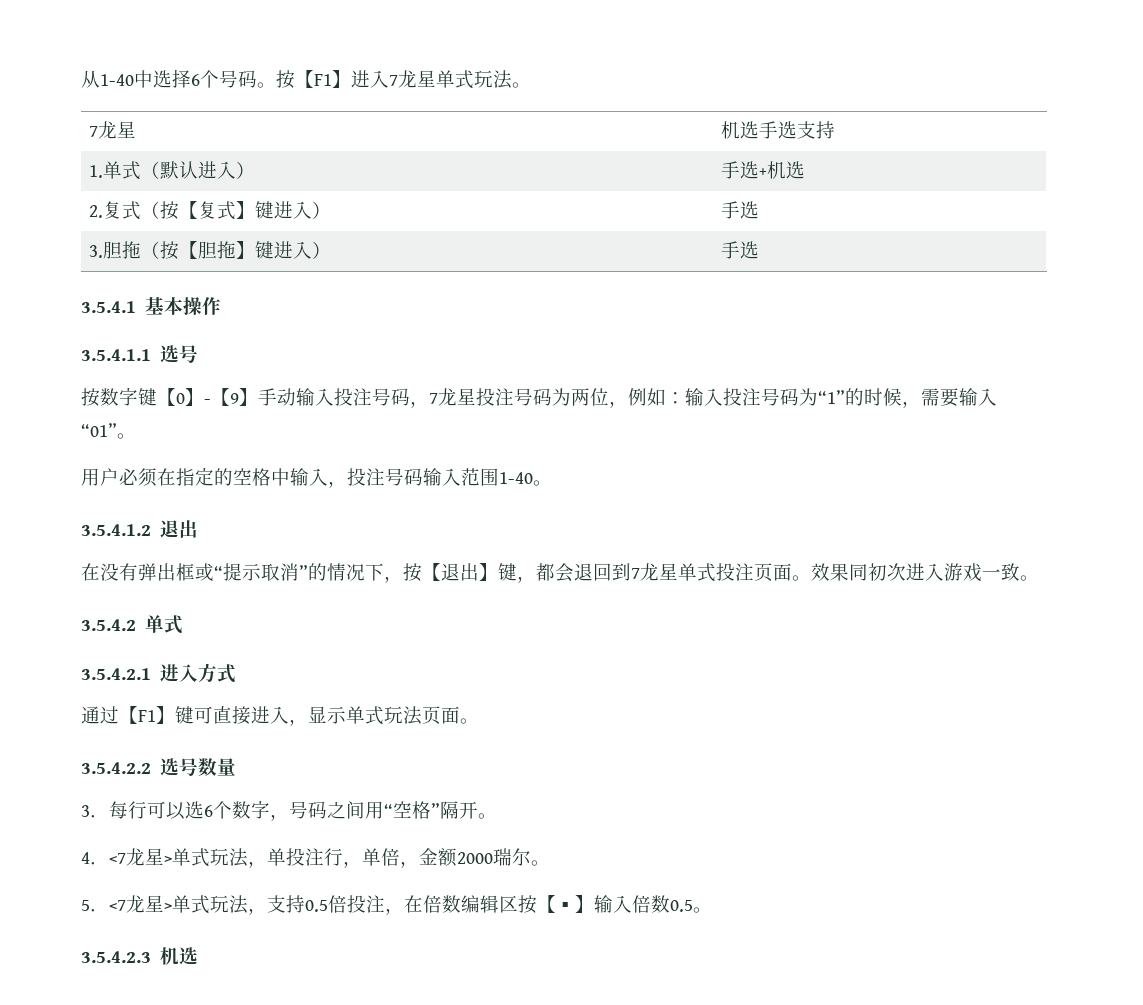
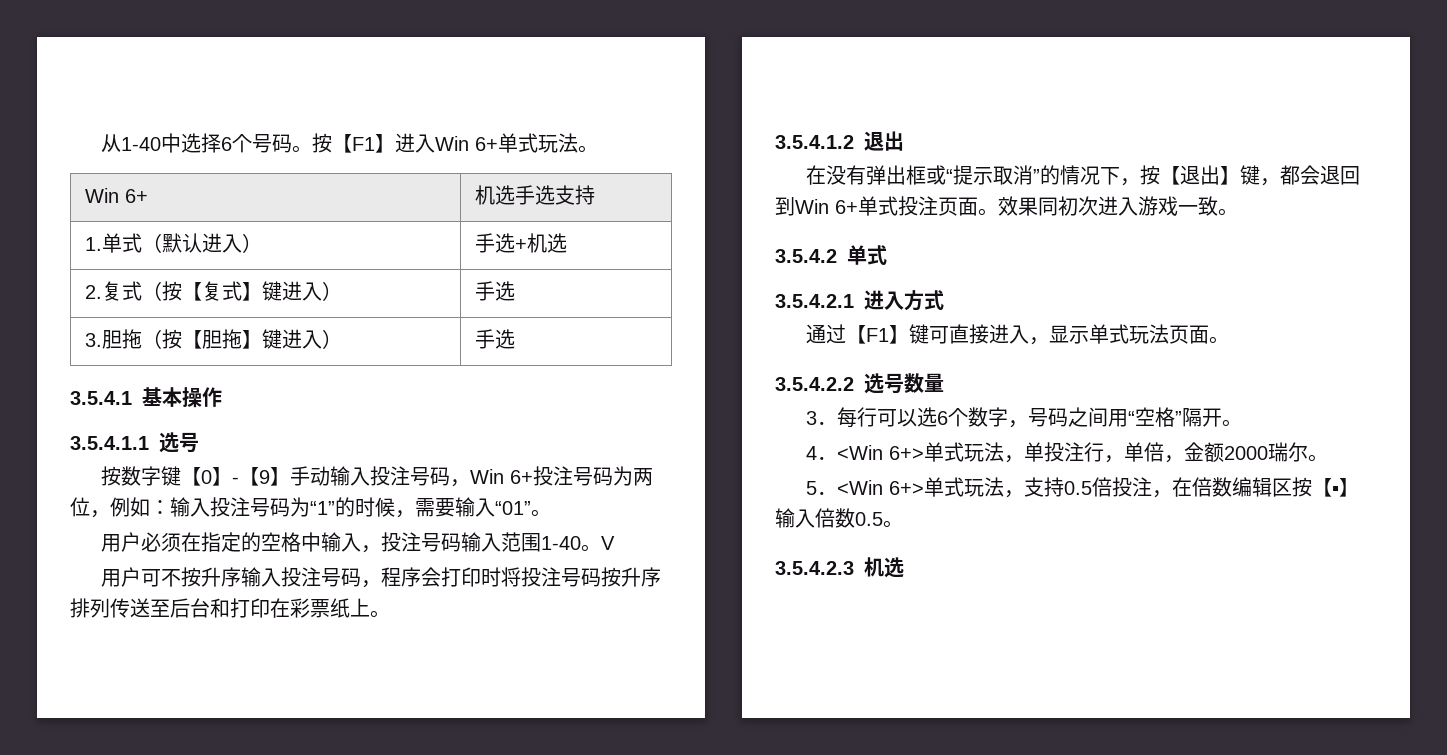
- 按【F1】进入7龙星单式玩法。
+ 按【F1】进入Win 6+单式玩法。
- 7龙星 | 机选手选支持
+ Win 6+ | 机选手选支持
- 按数字键【0】-【9】手动输入投注号码，7龙星投注号码为两位，例如：输入投注号码为“1”的时候，需要输入“01”。
+ 按数字键【0】-【9】手动输入投注号码，Win 6+投注号码为两位，例如：输入投注号码为“1”的时候，需要输入“01”。
+ V
+ 用户可不按升序输入投注号码，程序会打印时将投注号码按升序排列传送至后台和打印在彩票纸上。
- 在没有弹出框或“提示取消”的情况下，按【退出】键，都会退回到7龙星单式投注页面。
+ 在没有弹出框或“提示取消”的情况下，按【退出】键，都会退回到Win 6+单式投注页面。
- 4．<7龙星>单式玩法，单投注行，单倍，金额2000瑞尔。
+ 4．<Win 6+>单式玩法，单投注行，单倍，金额2000瑞尔。
- 5．<7龙星>单式玩法，支持0.5倍投注，在倍数编辑区按【▪】输入倍数0.5。
+ 5．<Win 6+>单式玩法，支持0.5倍投注，在倍数编辑区按【▪】输入倍数0.5。

